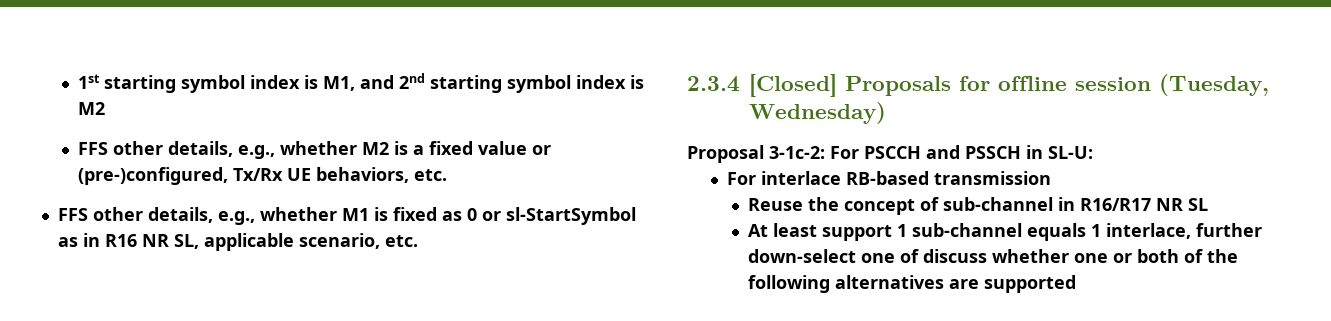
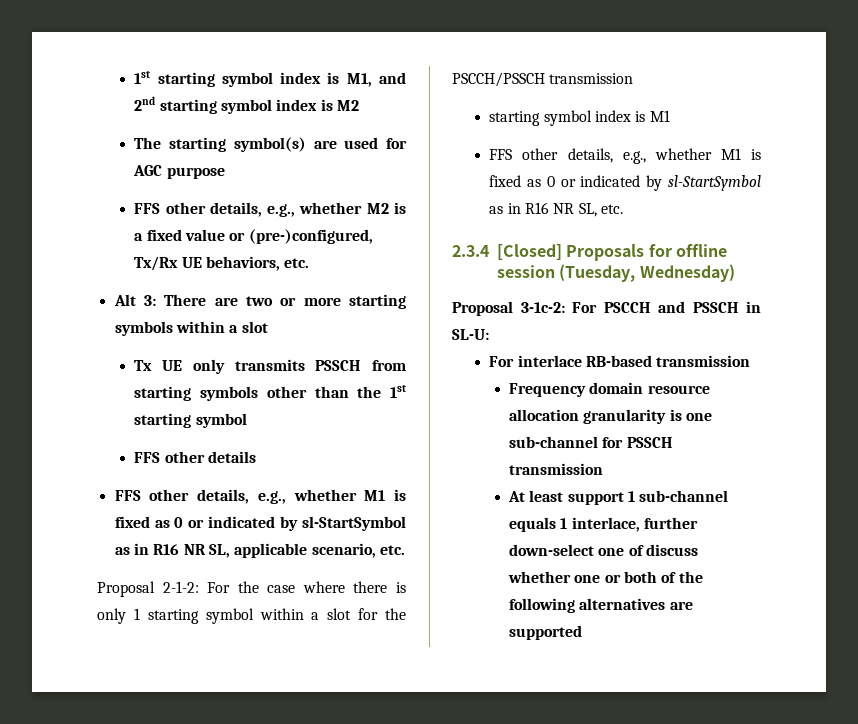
+ The starting symbol(s) are used for AGC purpose
+ Alt 3: There are two or more starting symbols within a slot
+ Tx UE only transmits PSSCH from starting symbols other than the 1st starting symbol
+ FFS other details
- FFS other details, e.g., whether M1 is fixed as 0 or sl-StartSymbol as in R16 NR SL, applicable scenario, etc.
+ FFS other details, e.g., whether M1 is fixed as 0 or indicated by sl-StartSymbol as in R16 NR SL, applicable scenario, etc.
+ Proposal 2-1-2: For the case where there is only 1 starting symbol within a slot for the PSCCH/PSSCH transmission
+ starting symbol index is M1
+ FFS other details, e.g., whether M1 is fixed as 0 or indicated by sl-StartSymbol as in R16 NR SL, etc.
- Reuse the concept of sub-channel in R16/R17 NR SL
+ Frequency domain resource allocation granularity is one sub-channel for PSSCH transmission

